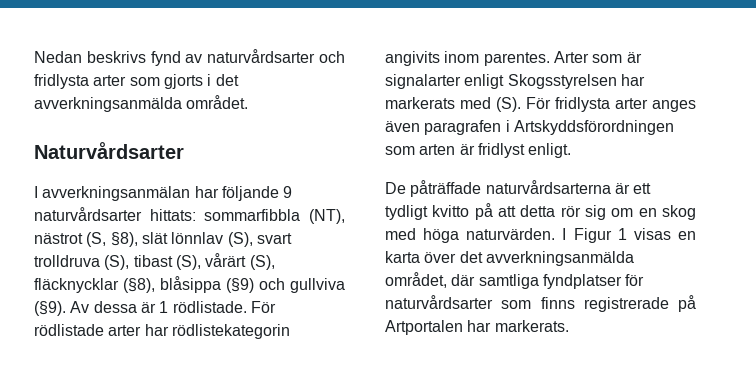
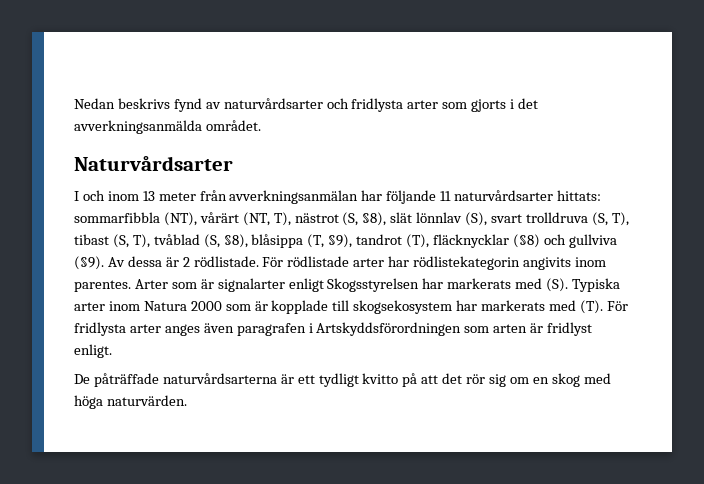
- I avverkningsanmälan har följande 9 naturvårdsarter hittats: sommarfibbla (NT), nästrot (S, §8), slät lönnlav (S), svart trolldruva (S), tibast (S), vårärt (S), fläcknycklar (§8), blåsippa (§9) och gullviva (§9).
+ I och inom 13 meter från avverkningsanmälan har följande 11 naturvårdsarter hittats: sommarfibbla (NT), vårärt (NT, T), nästrot (S, §8), slät lönnlav (S), svart trolldruva (S, T), tibast (S, T), tvåblad (S, §8), blåsippa (T, §9), tandrot (T), fläcknycklar (§8) och gullviva (§9).
- Av dessa är 1 rödlistade.
+ Av dessa är 2 rödlistade.
- Arter som är signalarter enligt Skogsstyrelsen har markerats med (S). För fridlysta arter anges även paragrafen i Artskyddsförordningen som arten är fridlyst enligt.
+ Arter som är signalarter enligt Skogsstyrelsen har markerats med (S). Typiska arter inom Natura 2000 som är kopplade till skogsekosystem har markerats med (T). För fridlysta arter anges även paragrafen i Artskyddsförordningen som arten är fridlyst enligt.
- De påträffade naturvårdsarterna är ett tydligt kvitto på att detta rör sig om en skog med höga naturvärden. I Figur 1 visas en karta över det avverkningsanmälda området, där samtliga fyndplatser för naturvårdsarter som finns registrerade på Artportalen har markerats.
+ De påträffade naturvårdsarterna är ett tydligt kvitto på att det rör sig om en skog med höga naturvärden.

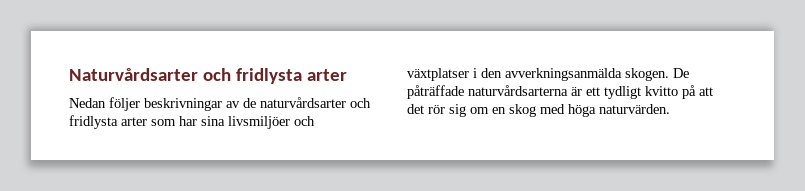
- Nedan beskrivs fynd av naturvårdsarter och fridlysta arter som gjorts i det avverkningsanmälda området.
- Naturvårdsarter
- I och inom 13 meter från avverkningsanmälan har följande 11 naturvårdsarter hittats: sommarfibbla (NT), vårärt (NT, T), nästrot (S, §8), slät lönnlav (S), svart trolldruva (S, T), tibast (S, T), tvåblad (S, §8), blåsippa (T, §9), tandrot (T), fläcknycklar (§8) och gullviva (§9). Av dessa är 2 rödlistade. För rödlistade arter har rödlistekategorin angivits inom parentes. Arter som är signalarter enligt Skogsstyrelsen har markerats med (S). Typiska arter inom Natura 2000 som är kopplade till skogsekosystem har markerats med (T). För fridlysta arter anges även paragrafen i Artskyddsförordningen som arten är fridlyst enligt.
- De påträffade naturvårdsarterna är ett tydligt kvitto på att det rör sig om en skog med höga naturvärden.
+ Naturvårdsarter och fridlysta arter
+ Nedan följer beskrivningar av de naturvårdsarter och fridlysta arter som har sina livsmiljöer och växtplatser i den avverkningsanmälda skogen. De påträffade naturvårdsarterna är ett tydligt kvitto på att det rör sig om en skog med höga naturvärden.

